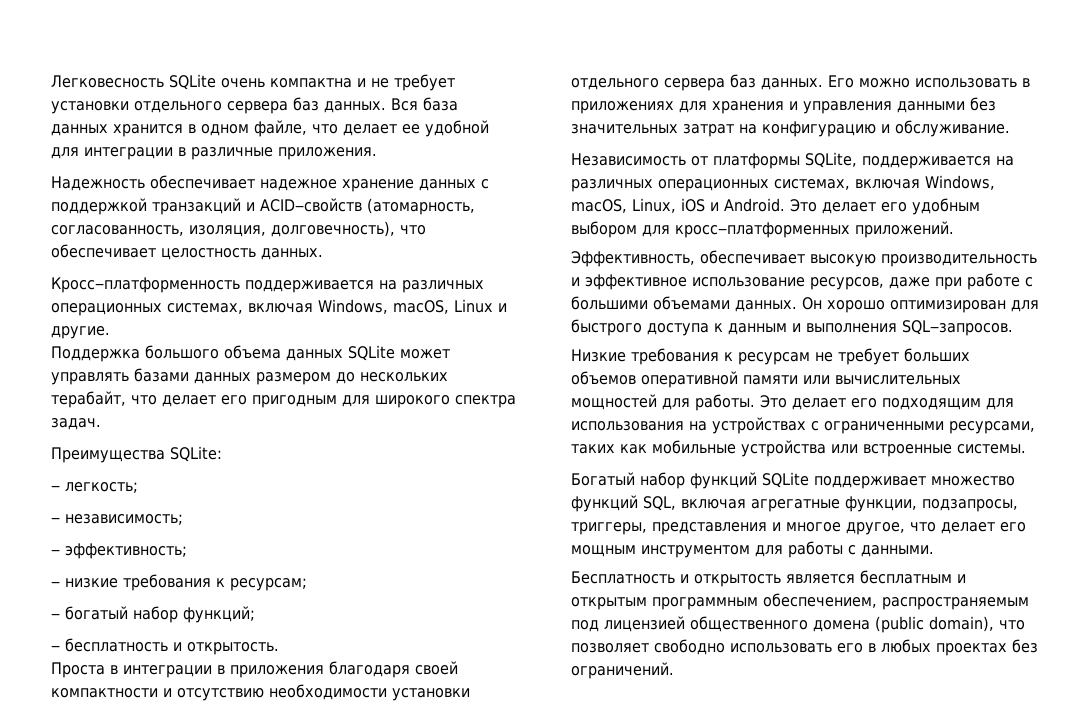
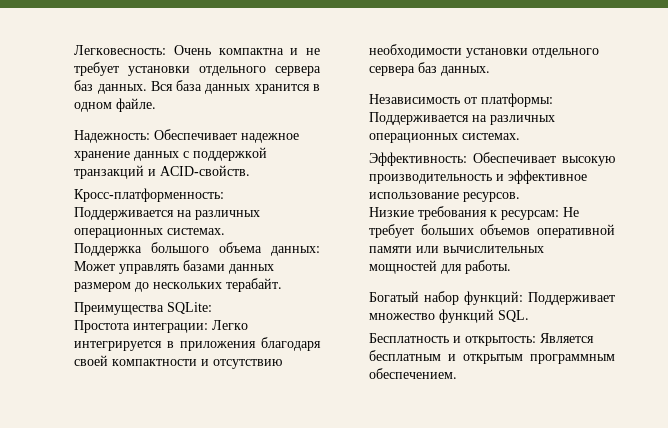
- Легковесность SQLite очень компактна и не требует установки отдельного сервера баз данных.
+ Легковесность: Очень компактна и не требует установки отдельного сервера баз данных.
- Вся база данных хранится в одном файле, что делает ее удобной для интеграции в различные приложения.
- Надежность обеспечивает надежное хранение данных с поддержкой транзакций и ACID‒свойств (атомарность, согласованность, изоляция, долговечность), что обеспечивает целостность данных.
- Кросс‒платформенность поддерживается на различных операционных системах, включая Windows, macOS, Linux и другие.
+ Вся база данных хранится в одном файле.
+ Надежность: Обеспечивает надежное хранение данных с поддержкой транзакций и ACID-свойств.
+ Кросс-платформенность: Поддерживается на различных операционных системах.
- Поддержка большого объема данных SQLite может управлять базами данных размером до нескольких терабайт, что делает его пригодным для широкого спектра задач.
+ Поддержка большого объема данных: Может управлять базами данных размером до нескольких терабайт.
  Преимущества SQLite:
- ‒ легкость;
- ‒ независимость;
- ‒ эффективность;
- ‒ низкие требования к ресурсам;
- ‒ богатый набор функций;
- ‒ бесплатность и открытость.
- Проста в интеграции в приложения благодаря своей компактности и отсутствию необходимости установки отдельного сервера баз данных. Его можно использовать в приложениях для хранения и управления данными без значительных затрат на конфигурацию и обслуживание.
- Независимость от платформы SQLite, поддерживается на различных операционных системах, включая Windows, macOS, Linux, iOS и Android. Это делает его удобным выбором для кросс‒платформенных приложений.
- Эффективность, обеспечивает высокую производительность и эффективное использование ресурсов, даже при работе с большими объемами данных. Он хорошо оптимизирован для быстрого доступа к данным и выполнения SQL‒запросов.
+ Простота интеграции: Легко интегрируется в приложения благодаря своей компактности и отсутствию необходимости установки отдельного сервера баз данных.
+ Независимость от платформы: Поддерживается на различных операционных системах.
+ Эффективность: Обеспечивает высокую производительность и эффективное использование ресурсов.
- Низкие требования к ресурсам не требует больших объемов оперативной памяти или вычислительных мощностей для работы. Это делает его подходящим для использования на устройствах с ограниченными ресурсами, таких как мобильные устройства или встроенные системы.
- Богатый набор функций SQLite поддерживает множество функций SQL, включая агрегатные функции, подзапросы, триггеры, представления и многое другое, что делает его мощным инструментом для работы с данными.
+ Низкие требования к ресурсам: Не требует больших объемов оперативной памяти или вычислительных мощностей для работы.
+ Богатый набор функций: Поддерживает множество функций SQL.
- Бесплатность и открытость является бесплатным и открытым программным обеспечением, распространяемым под лицензией общественного домена (public domain), что позволяет свободно использовать его в любых проектах без ограничений.
+ Бесплатность и открытость: Является бесплатным и открытым программным обеспечением.

